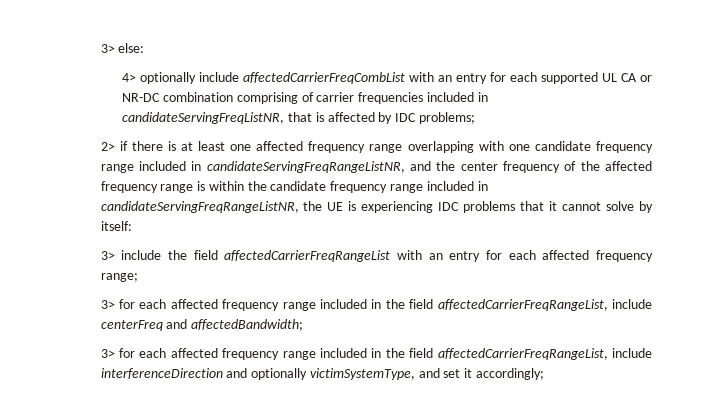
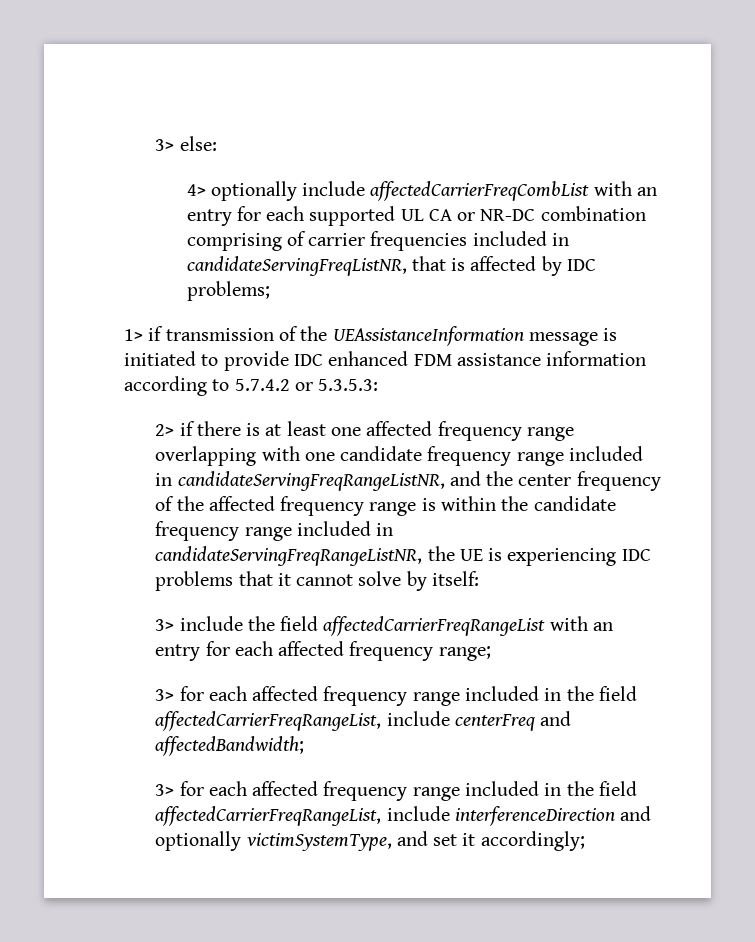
+ 1> if transmission of the UEAssistanceInformation message is initiated to provide IDC enhanced FDM assistance information according to 5.7.4.2 or 5.3.5.3:

